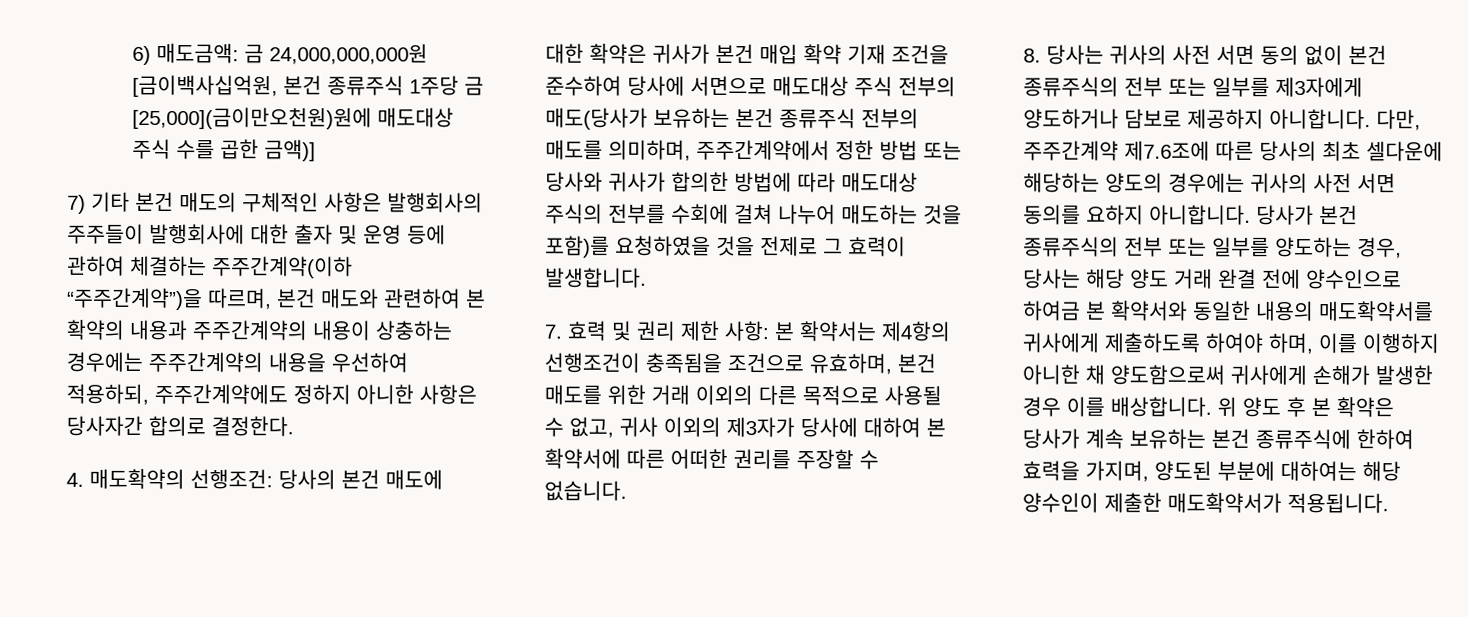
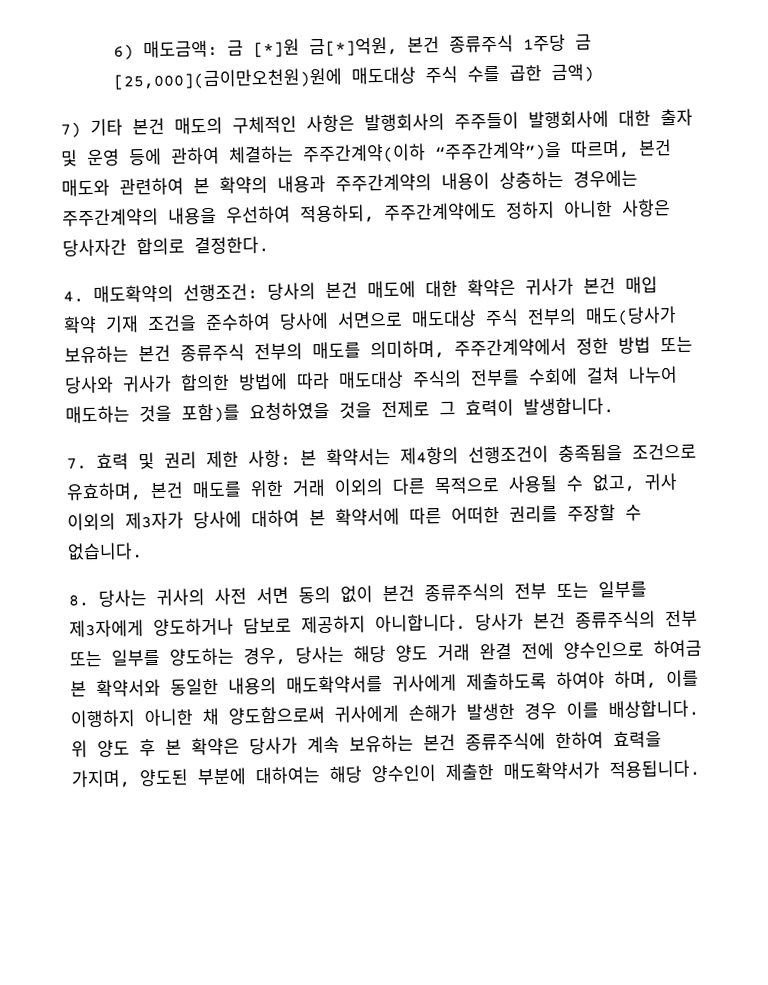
- 6) 매도금액: 금 24,000,000,000원 [금이백사십억원, 본건 종류주식 1주당 금 [25,000](금이만오천원)원에 매도대상 주식 수를 곱한 금액)]
+ 6) 매도금액: 금 [*]원 금[*]억원, 본건 종류주식 1주당 금 [25,000](금이만오천원)원에 매도대상 주식 수를 곱한 금액)
- 다만, 주주간계약 제7.6조에 따른 당사의 최초 셀다운에 해당하는 양도의 경우에는 귀사의 사전 서면 동의를 요하지 아니합니다.

